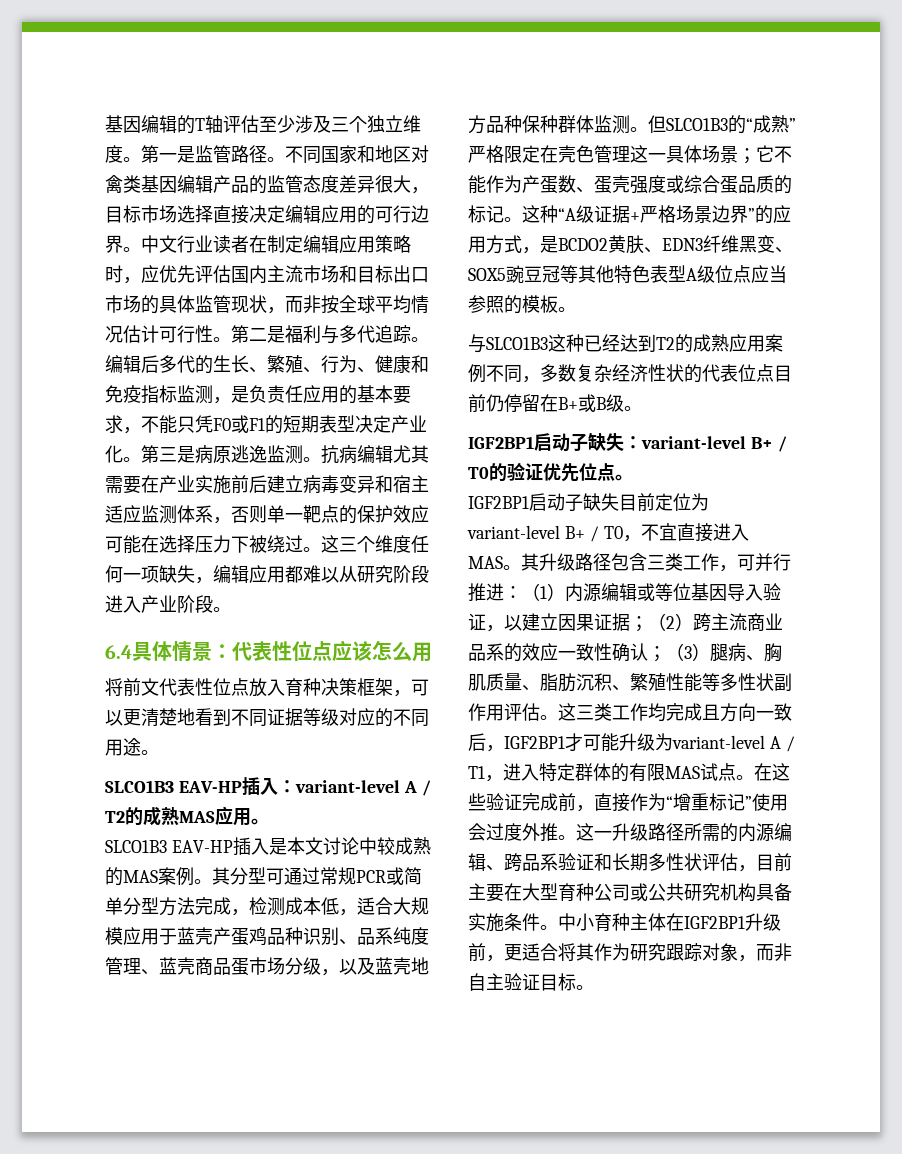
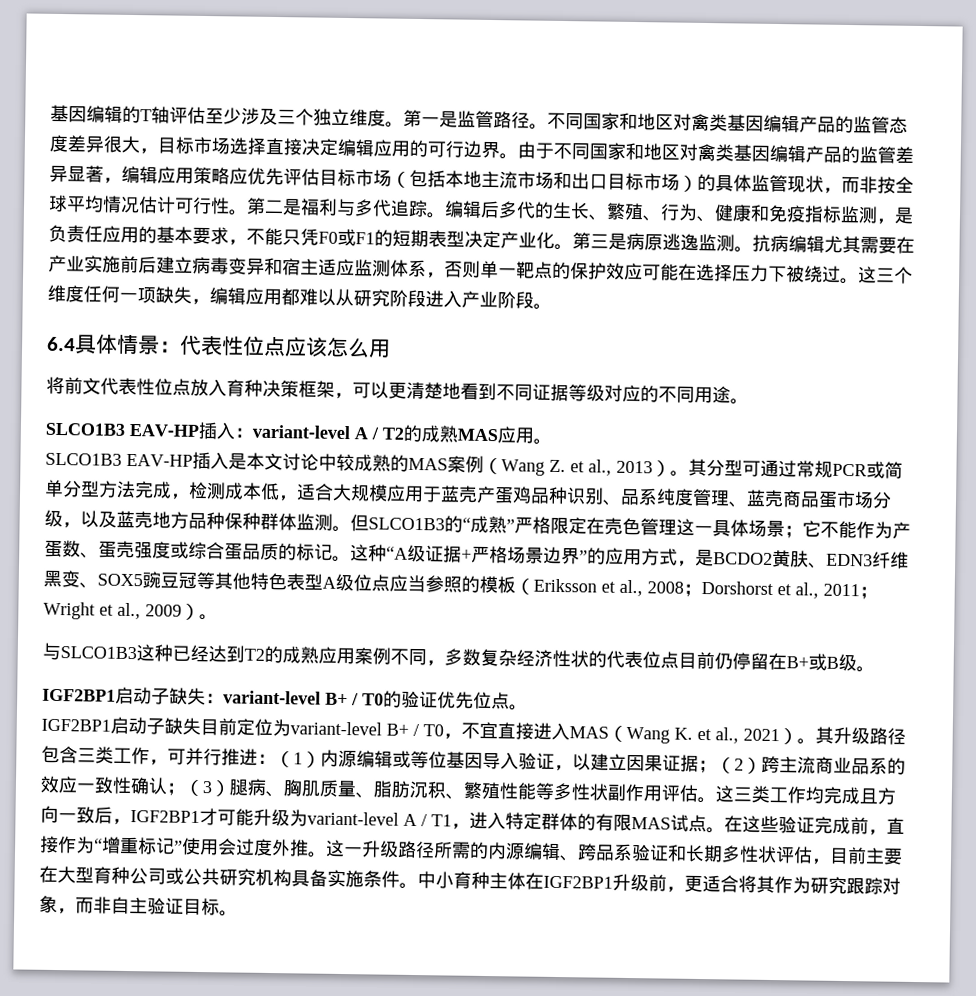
- 中文行业读者在制定编辑应用策略时，应优先评估国内主流市场和目标出口市场的具体监管现状，而非按全球平均情况估计可行性。
+ 由于不同国家和地区对禽类基因编辑产品的监管差异显著，编辑应用策略应优先评估目标市场（包括本地主流市场和出口目标市场）的具体监管现状，而非按全球平均情况估计可行性。
- SLCO1B3 EAV-HP插入是本文讨论中较成熟的MAS案例。
+ SLCO1B3 EAV-HP插入是本文讨论中较成熟的MAS案例（Wang Z. et al., 2013）。
- 这种“A级证据+严格场景边界”的应用方式，是BCDO2黄肤、EDN3纤维黑变、SOX5豌豆冠等其他特色表型A级位点应当参照的模板。
+ 这种“A级证据+严格场景边界”的应用方式，是BCDO2黄肤、EDN3纤维黑变、SOX5豌豆冠等其他特色表型A级位点应当参照的模板（Eriksson et al., 2008；Dorshorst et al., 2011；Wright et al., 2009）。
- IGF2BP1启动子缺失目前定位为variant-level B+ / T0，不宜直接进入MAS。
+ IGF2BP1启动子缺失目前定位为variant-level B+ / T0，不宜直接进入MAS（Wang K. et al., 2021）。

